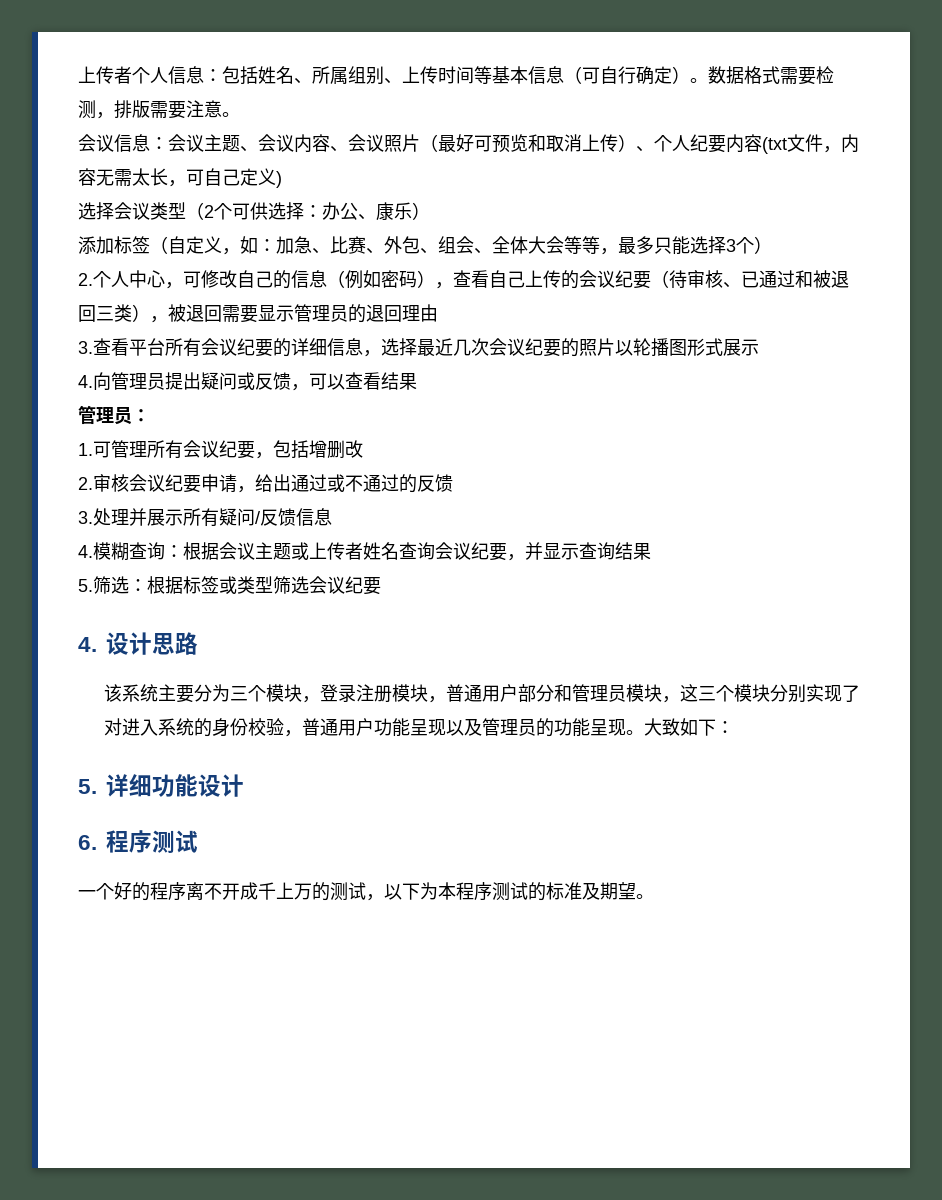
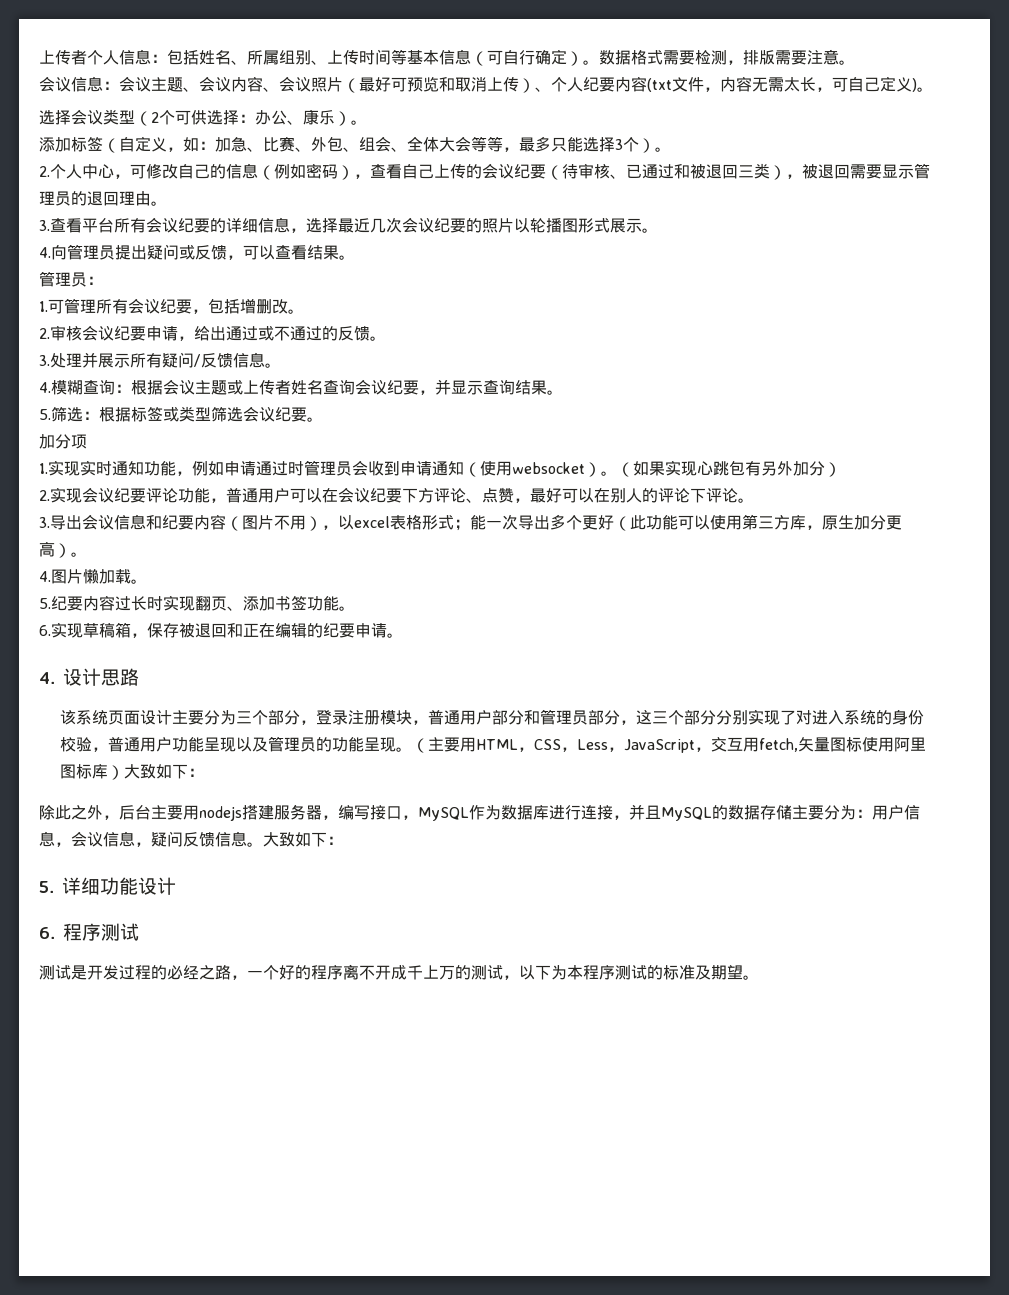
- 会议信息：会议主题、会议内容、会议照片（最好可预览和取消上传）、个人纪要内容(txt文件，内容无需太长，可自己定义)
+ 会议信息：会议主题、会议内容、会议照片（最好可预览和取消上传）、个人纪要内容(txt文件，内容无需太长，可自己定义)。
- 选择会议类型（2个可供选择：办公、康乐）
+ 选择会议类型（2个可供选择：办公、康乐）。
- 添加标签（自定义，如：加急、比赛、外包、组会、全体大会等等，最多只能选择3个）
+ 添加标签（自定义，如：加急、比赛、外包、组会、全体大会等等，最多只能选择3个）。
- 2.个人中心，可修改自己的信息（例如密码），查看自己上传的会议纪要（待审核、已通过和被退回三类），被退回需要显示管理员的退回理由
+ 2.个人中心，可修改自己的信息（例如密码），查看自己上传的会议纪要（待审核、已通过和被退回三类），被退回需要显示管理员的退回理由。
- 3.查看平台所有会议纪要的详细信息，选择最近几次会议纪要的照片以轮播图形式展示
+ 3.查看平台所有会议纪要的详细信息，选择最近几次会议纪要的照片以轮播图形式展示。
- 4.向管理员提出疑问或反馈，可以查看结果
+ 4.向管理员提出疑问或反馈，可以查看结果。
- 1.可管理所有会议纪要，包括增删改
+ 1.可管理所有会议纪要，包括增删改。
- 2.审核会议纪要申请，给出通过或不通过的反馈
+ 2.审核会议纪要申请，给出通过或不通过的反馈。
- 3.处理并展示所有疑问/反馈信息
+ 3.处理并展示所有疑问/反馈信息。
- 4.模糊查询：根据会议主题或上传者姓名查询会议纪要，并显示查询结果
+ 4.模糊查询：根据会议主题或上传者姓名查询会议纪要，并显示查询结果。
- 5.筛选：根据标签或类型筛选会议纪要
+ 5.筛选：根据标签或类型筛选会议纪要。
+ 加分项
+ 1.实现实时通知功能，例如申请通过时管理员会收到申请通知（使用websocket）。（如果实现心跳包有另外加分）
+ 2.实现会议纪要评论功能，普通用户可以在会议纪要下方评论、点赞，最好可以在别人的评论下评论。
+ 3.导出会议信息和纪要内容（图片不用），以excel表格形式；能一次导出多个更好（此功能可以使用第三方库，原生加分更高）。
+ 4.图片懒加载。
+ 5.纪要内容过长时实现翻页、添加书签功能。
+ 6.实现草稿箱，保存被退回和正在编辑的纪要申请。
- 该系统主要分为三个模块，登录注册模块，普通用户部分和管理员模块，这三个模块分别实现了对进入系统的身份校验，普通用户功能呈现以及管理员的功能呈现。
+ 该系统页面设计主要分为三个部分，登录注册模块，普通用户部分和管理员部分，这三个部分分别实现了对进入系统的身份校验，普通用户功能呈现以及管理员的功能呈现。
+ （主要用HTML，CSS，Less，JavaScript，交互用fetch,矢量图标使用阿里图标库）大致如下：
+ 除此之外，后台主要用nodejs搭建服务器，编写接口，MySQL作为数据库进行连接，并且MySQL的数据存储主要分为：用户信息，会议信息，疑问反馈信息。
- 一个好的程序离不开成千上万的测试，以下为本程序测试的标准及期望。
+ 测试是开发过程的必经之路，一个好的程序离不开成千上万的测试，以下为本程序测试的标准及期望。

